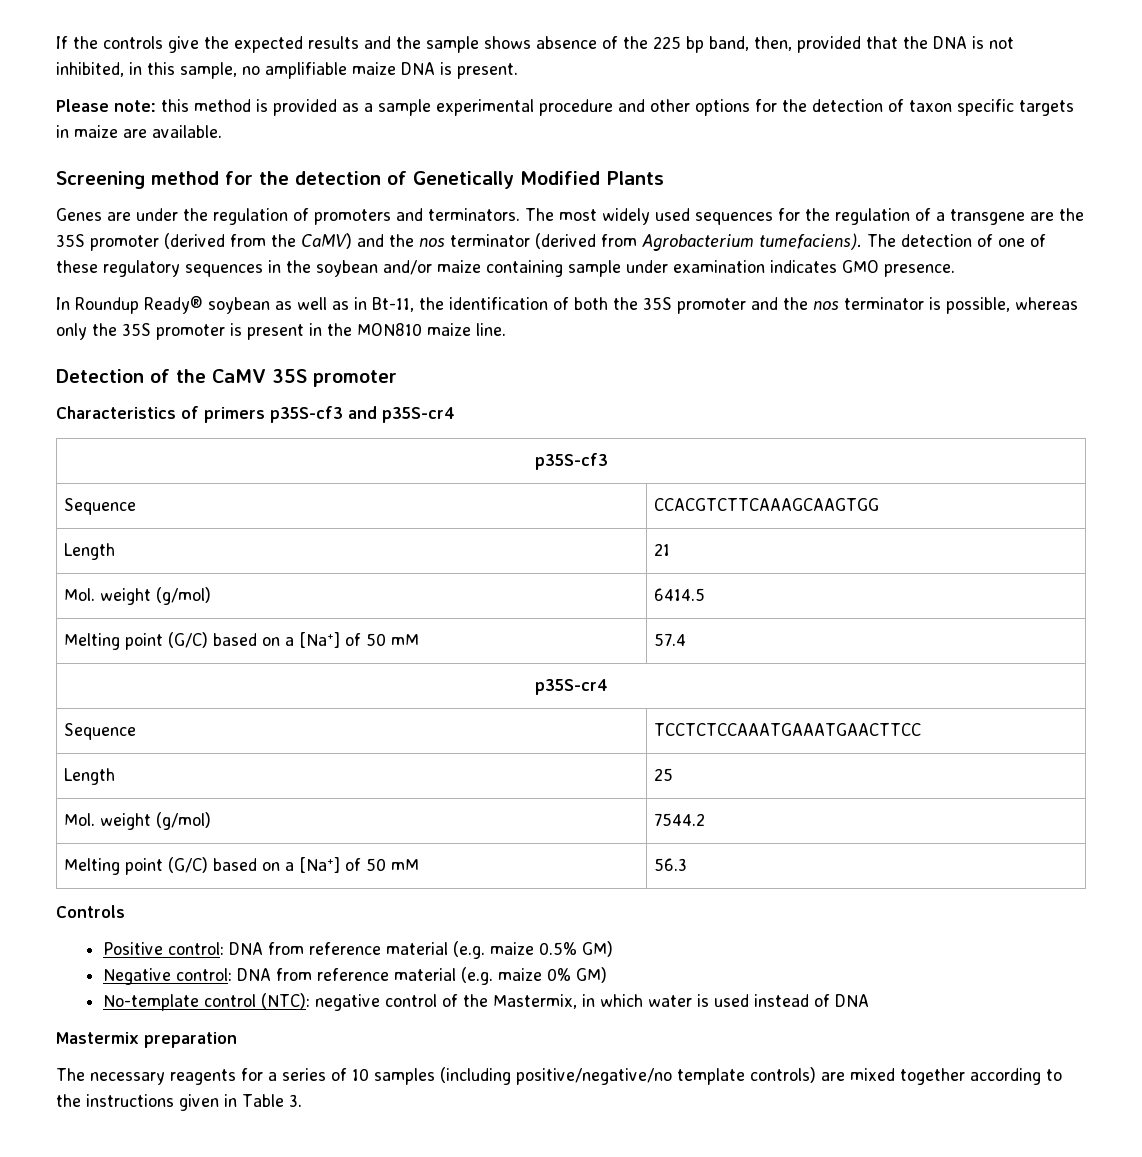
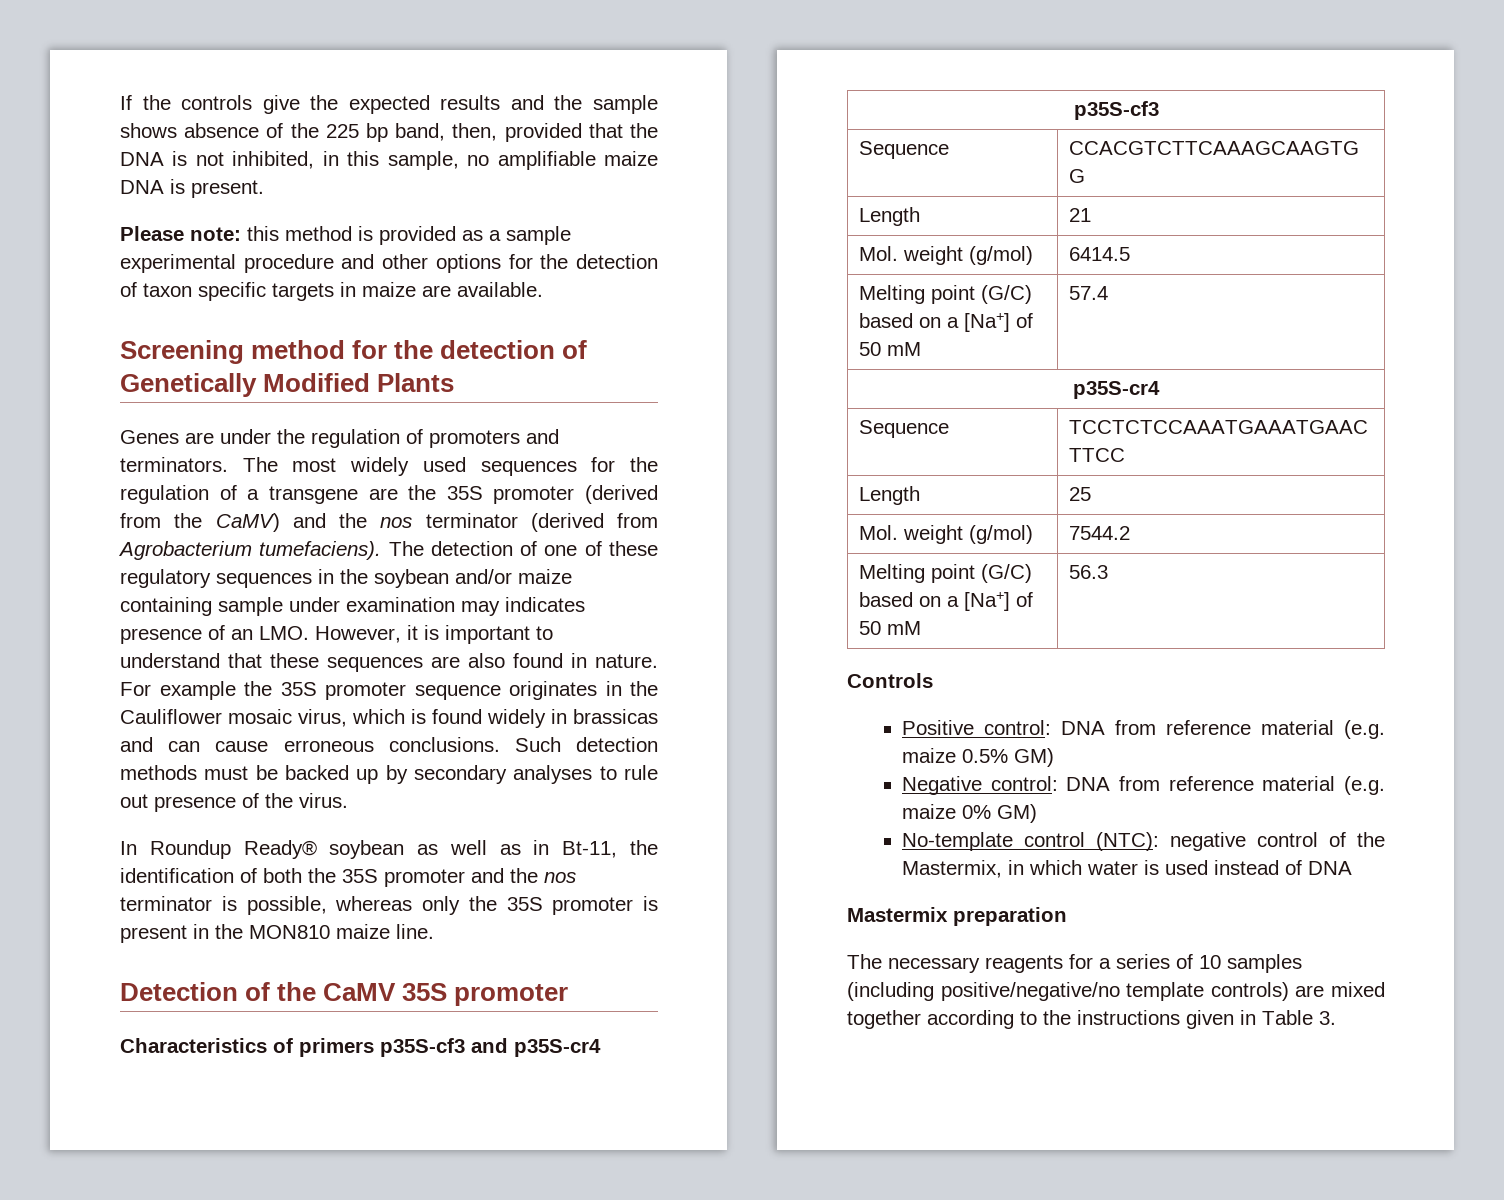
- The detection of one of these regulatory sequences in the soybean and/or maize containing sample under examination indicates GMO presence.
+ The detection of one of these regulatory sequences in the soybean and/or maize containing sample under examination may indicates presence of an LMO. However, it is important to understand that these sequences are also found in nature. For example the 35S promoter sequence originates in the Cauliflower mosaic virus, which is found widely in brassicas and can cause erroneous conclusions. Such detection methods must be backed up by secondary analyses to rule out presence of the virus.

